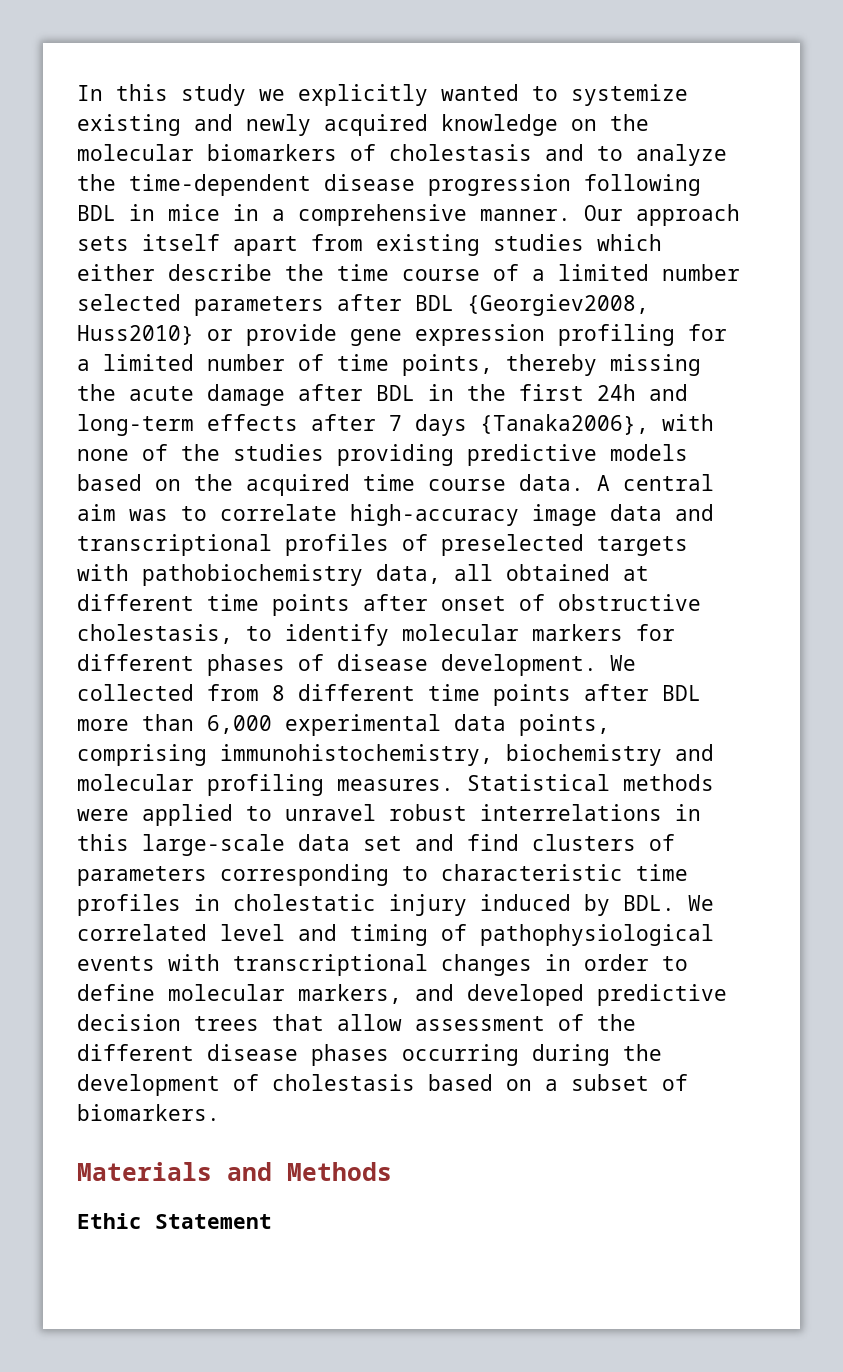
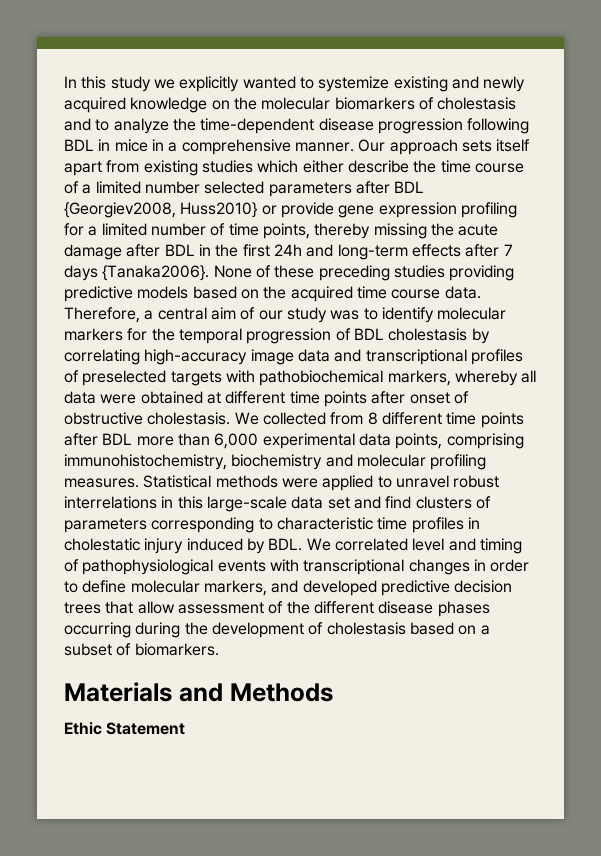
- Our approach sets itself apart from existing studies which either describe the time course of a limited number selected parameters after BDL {Georgiev2008, Huss2010} or provide gene expression profiling for a limited number of time points, thereby missing the acute damage after BDL in the first 24h and long-term effects after 7 days {Tanaka2006}, with none of the studies providing predictive models based on the acquired time course data.
+ Our approach sets itself apart from existing studies which either describe the time course of a limited number selected parameters after BDL {Georgiev2008, Huss2010} or provide gene expression profiling for a limited number of time points, thereby missing the acute damage after BDL in the first 24h and long-term effects after 7 days {Tanaka2006}. None of these preceding studies providing predictive models based on the acquired time course data.
- A central aim was to correlate high-accuracy image data and transcriptional profiles of preselected targets with pathobiochemistry data, all obtained at different time points after onset of obstructive cholestasis, to identify molecular markers for different phases of disease development.
+ Therefore, a central aim of our study was to identify molecular markers for the temporal progression of BDL cholestasis by correlating high-accuracy image data and transcriptional profiles of preselected targets with pathobiochemical markers, whereby all data were obtained at different time points after onset of obstructive cholestasis.

